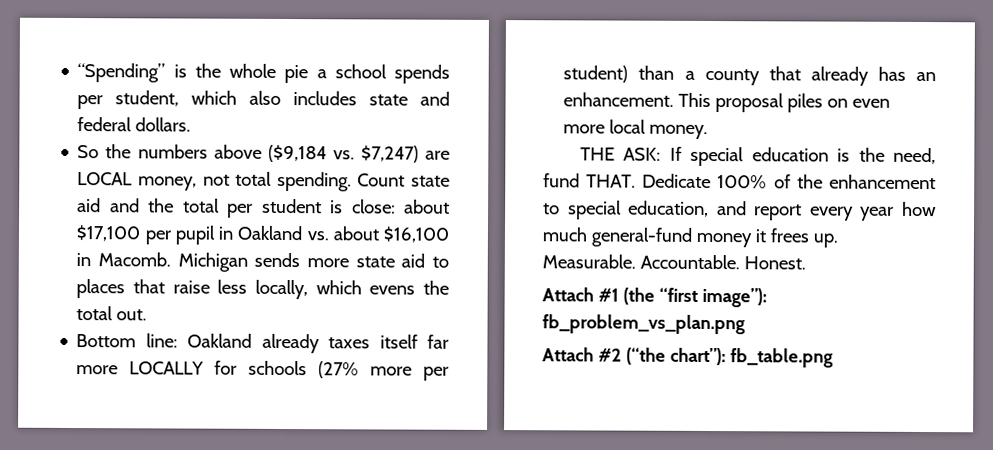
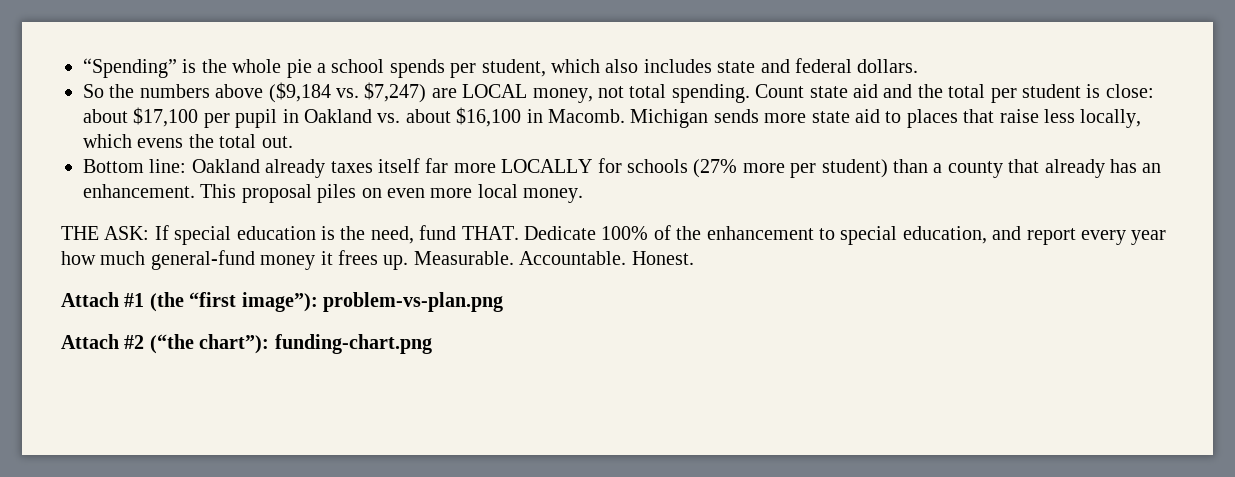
- Attach #1 (the “first image”): fb_problem_vs_plan.png
+ Attach #1 (the “first image”): problem-vs-plan.png
- Attach #2 (“the chart”): fb_table.png
+ Attach #2 (“the chart”): funding-chart.png

